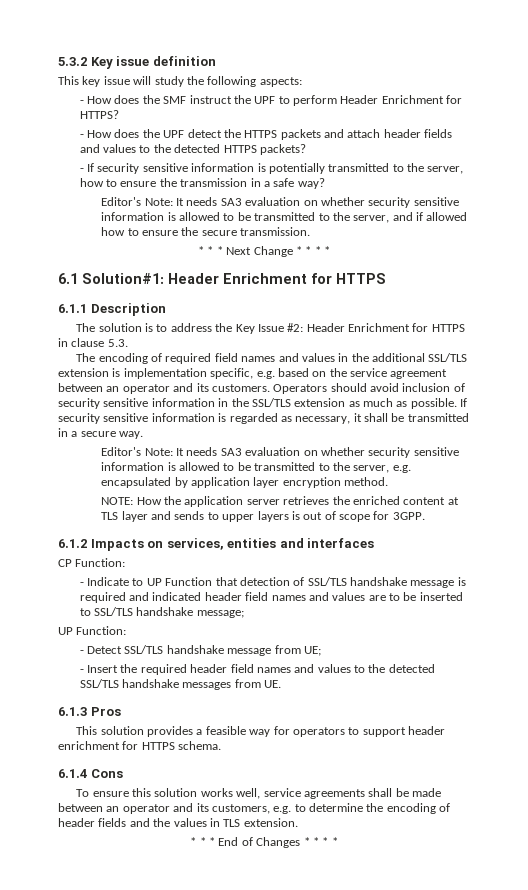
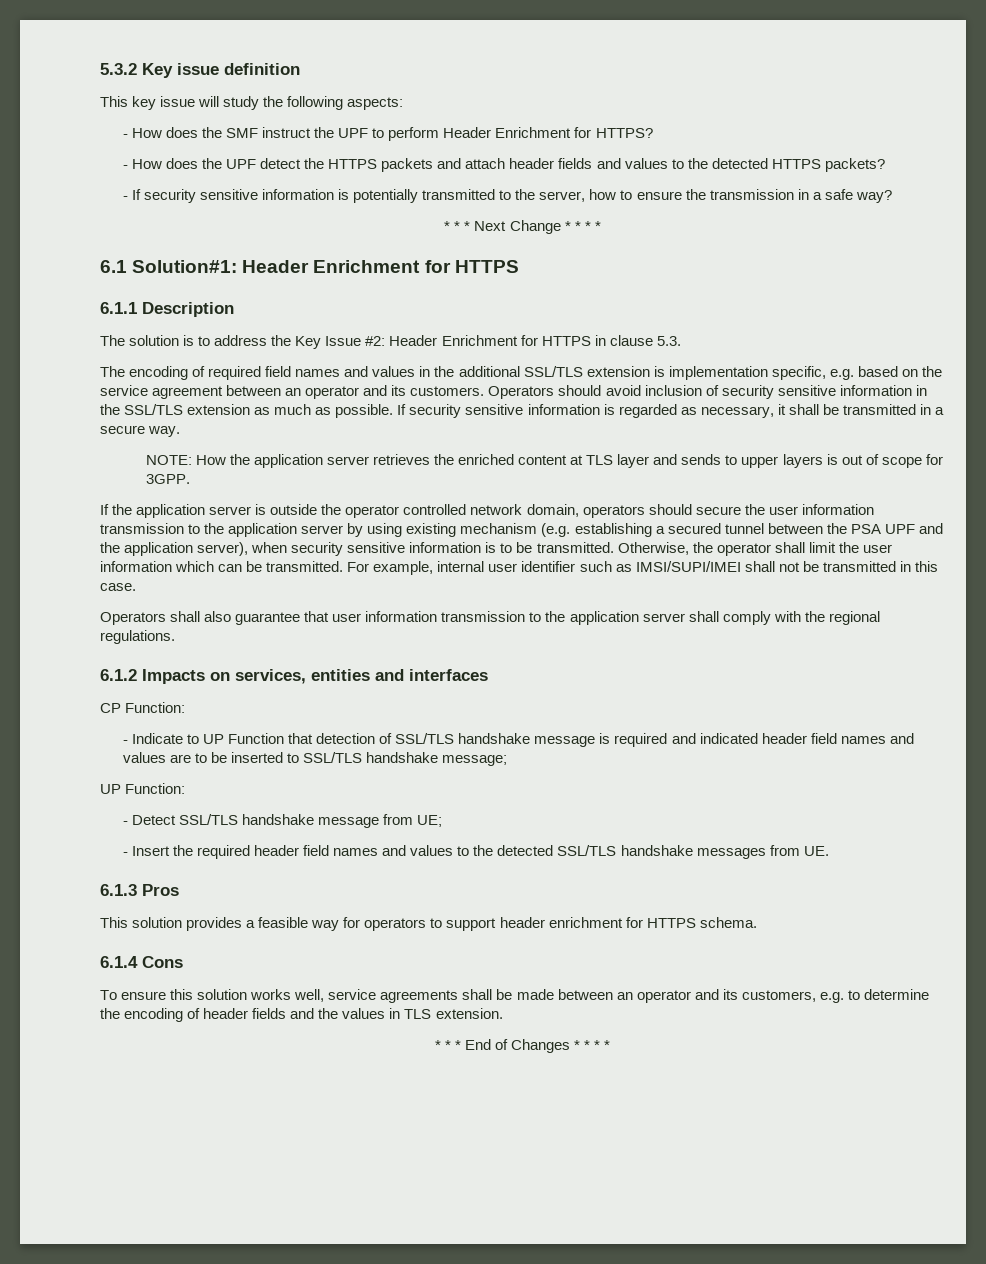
- Editor's Note: It needs SA3 evaluation on whether security sensitive information is allowed to be transmitted to the server, and if allowed how to ensure the secure transmission.
- Editor's Note: It needs SA3 evaluation on whether security sensitive information is allowed to be transmitted to the server, e.g. encapsulated by application layer encryption method.
+ If the application server is outside the operator controlled network domain, operators should secure the user information transmission to the application server by using existing mechanism (e.g. establishing a secured tunnel between the PSA UPF and the application server), when security sensitive information is to be transmitted. Otherwise, the operator shall limit the user information which can be transmitted. For example, internal user identifier such as IMSI/SUPI/IMEI shall not be transmitted in this case.
+ Operators shall also guarantee that user information transmission to the application server shall comply with the regional regulations.

